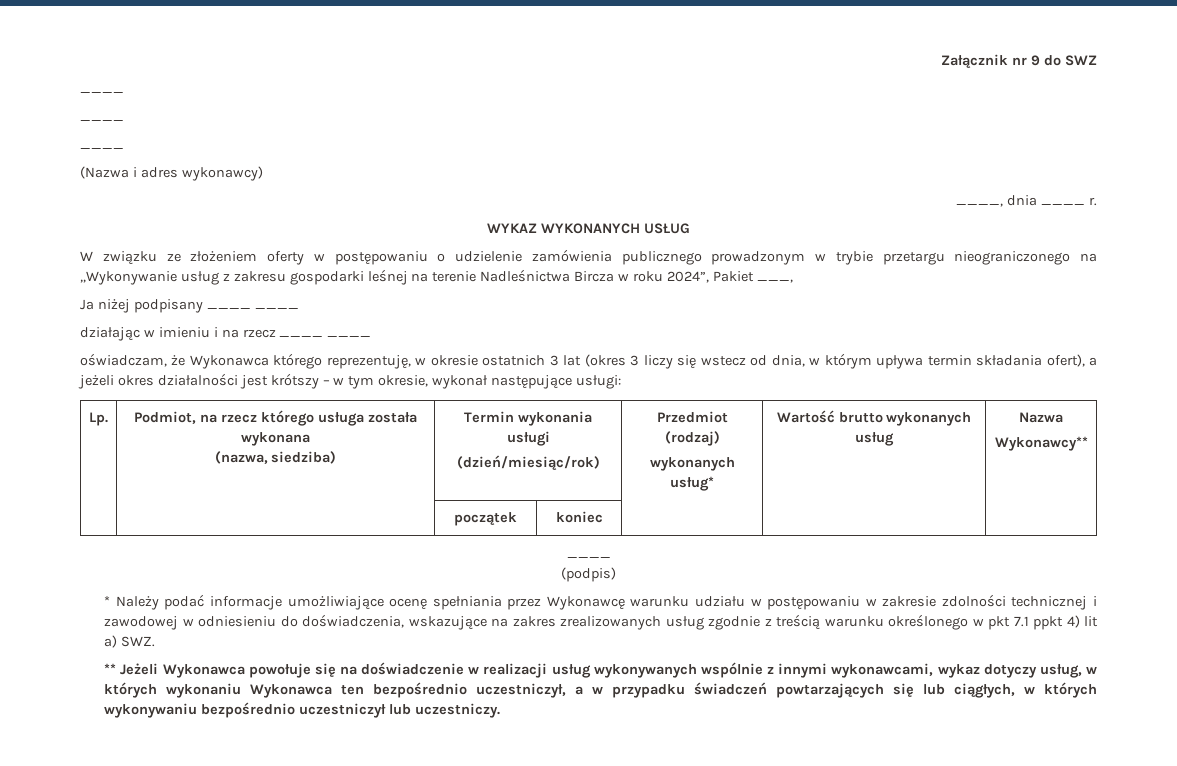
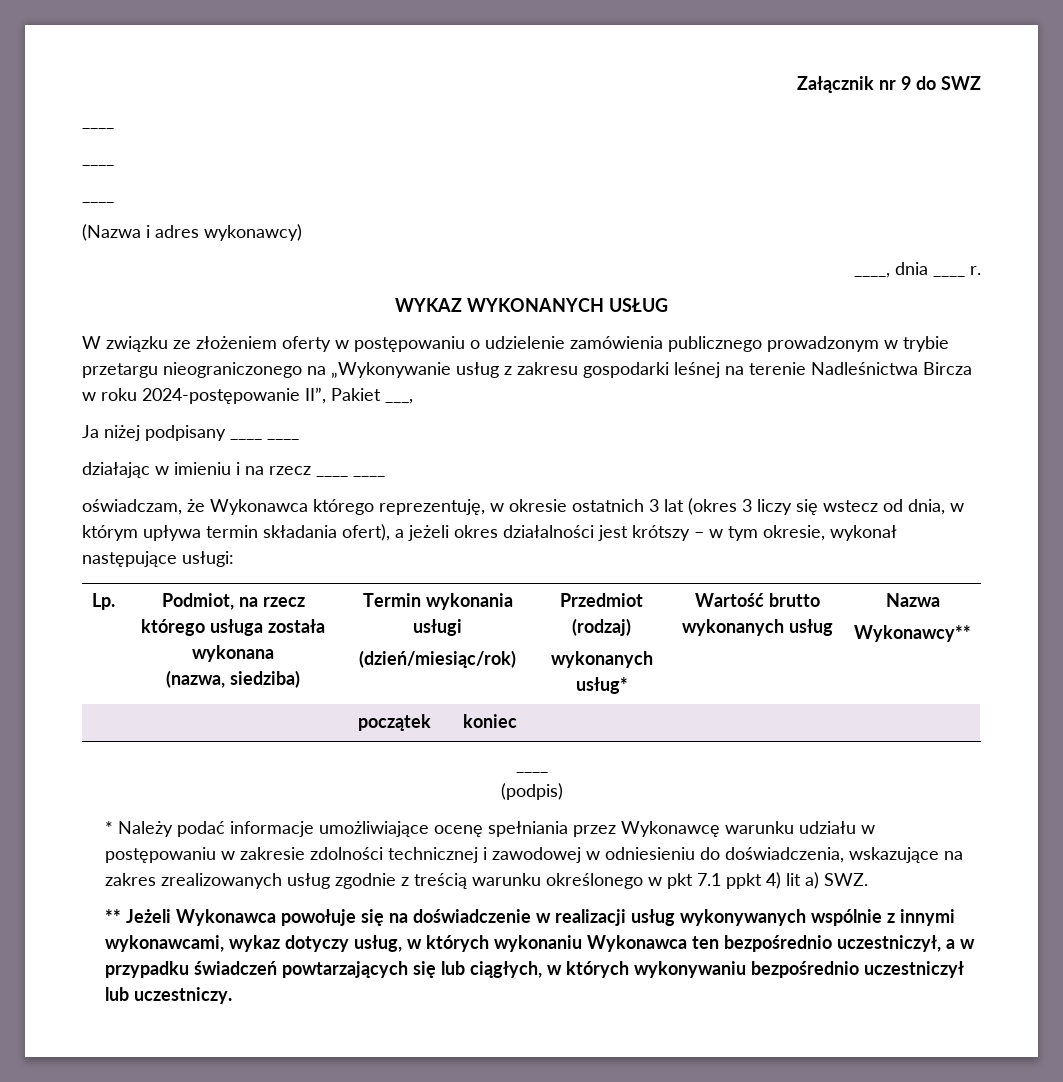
- W związku ze złożeniem oferty w postępowaniu o udzielenie zamówienia publicznego prowadzonym w trybie przetargu nieograniczonego na „Wykonywanie usług z zakresu gospodarki leśnej na terenie Nadleśnictwa Bircza w roku 2024”, Pakiet ___,
+ W związku ze złożeniem oferty w postępowaniu o udzielenie zamówienia publicznego prowadzonym w trybie przetargu nieograniczonego na „Wykonywanie usług z zakresu gospodarki leśnej na terenie Nadleśnictwa Bircza w roku 2024-postępowanie II”, Pakiet ___,

